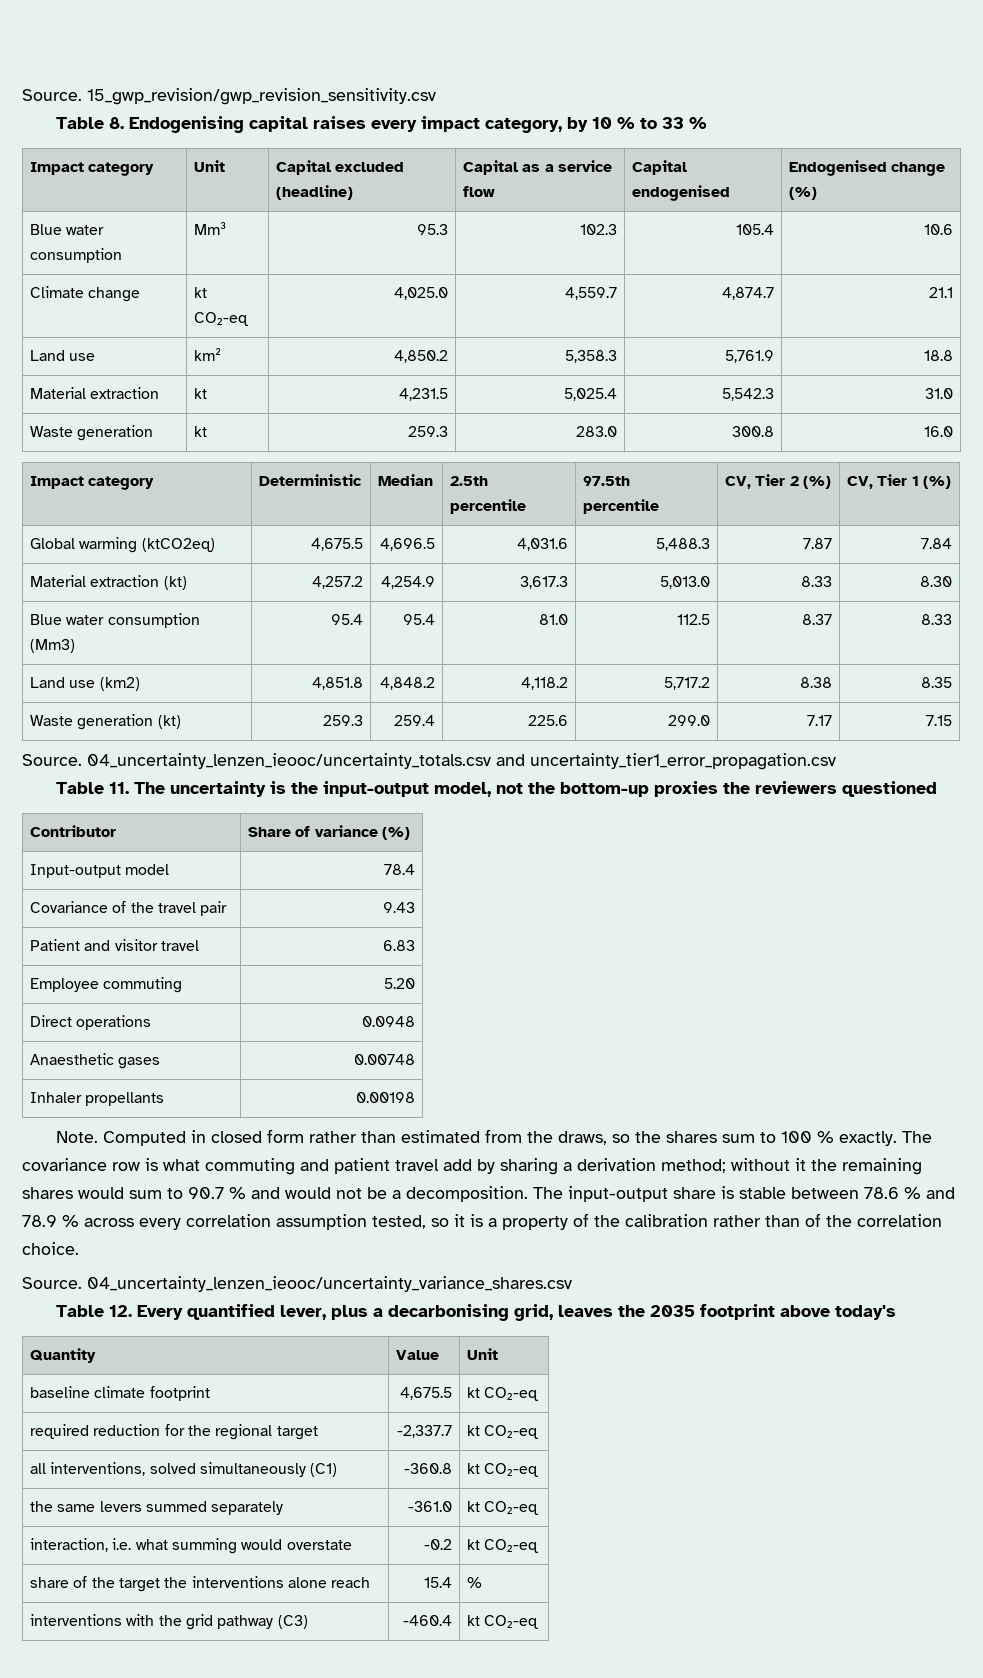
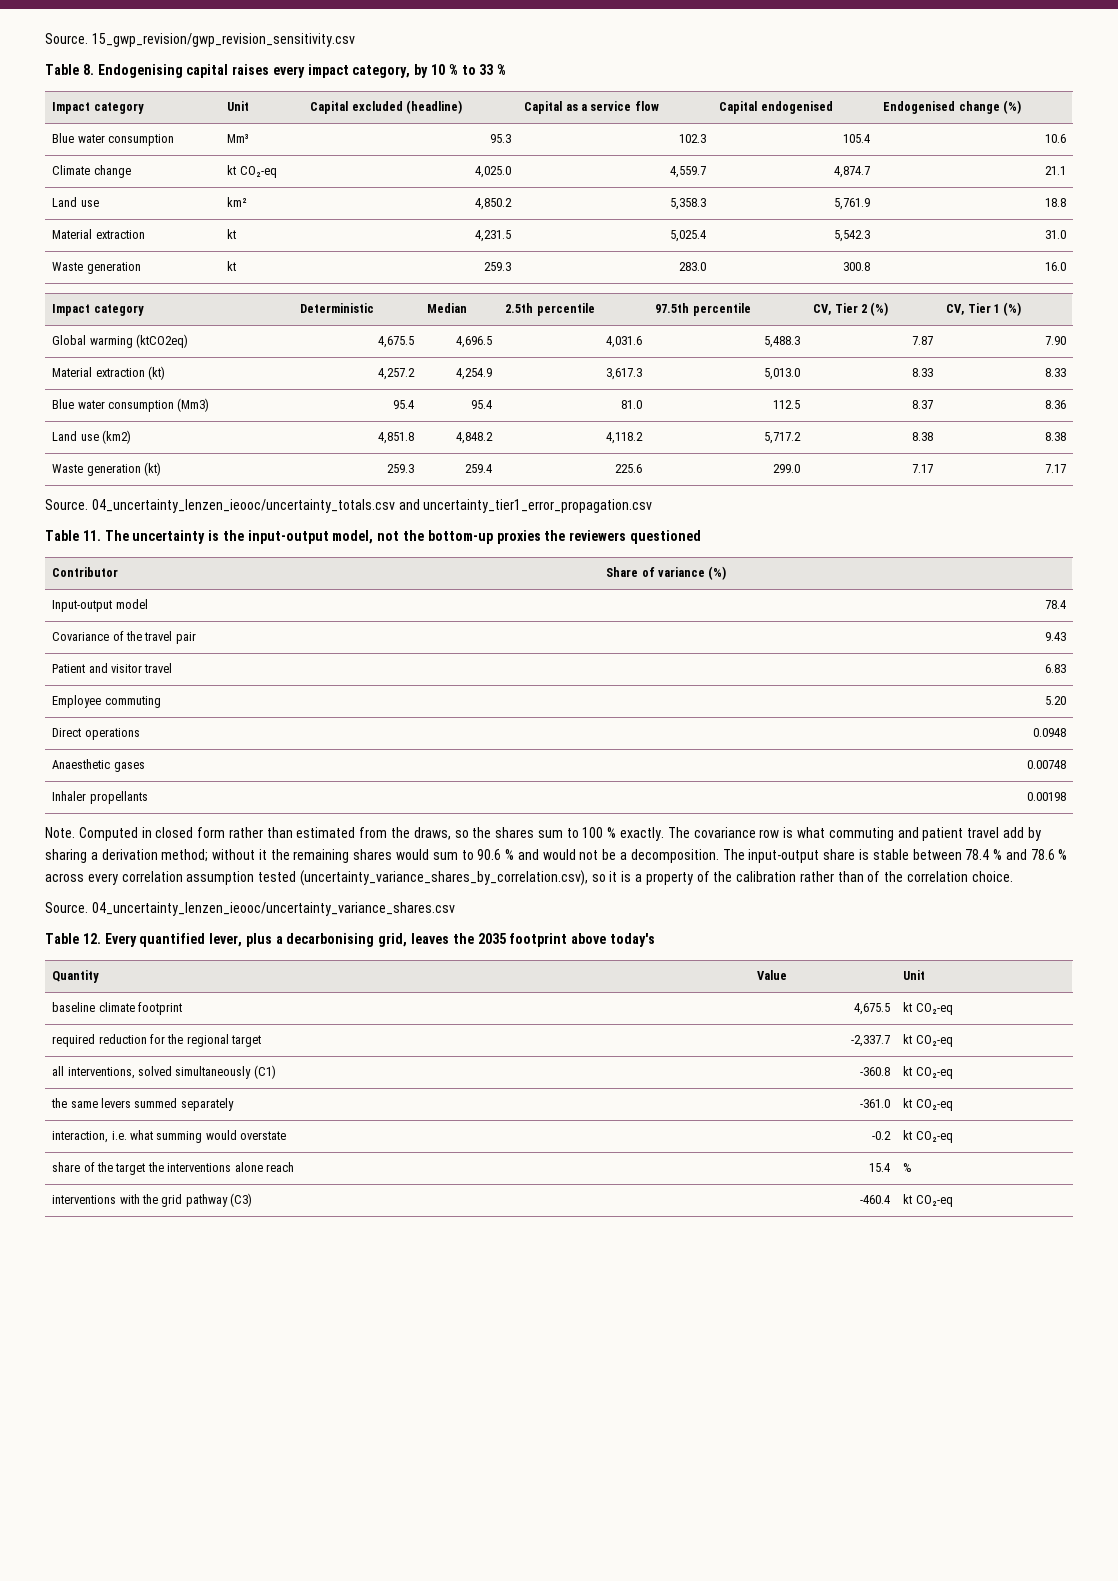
- Global warming (ktCO2eq) | 4,675.5 | 4,696.5 | 4,031.6 | 5,488.3 | 7.87 | 7.84
+ Global warming (ktCO2eq) | 4,675.5 | 4,696.5 | 4,031.6 | 5,488.3 | 7.87 | 7.90
- Material extraction (kt) | 4,257.2 | 4,254.9 | 3,617.3 | 5,013.0 | 8.33 | 8.30
+ Material extraction (kt) | 4,257.2 | 4,254.9 | 3,617.3 | 5,013.0 | 8.33 | 8.33
- Blue water consumption (Mm3) | 95.4 | 95.4 | 81.0 | 112.5 | 8.37 | 8.33
+ Blue water consumption (Mm3) | 95.4 | 95.4 | 81.0 | 112.5 | 8.37 | 8.36
- Land use (km2) | 4,851.8 | 4,848.2 | 4,118.2 | 5,717.2 | 8.38 | 8.35
+ Land use (km2) | 4,851.8 | 4,848.2 | 4,118.2 | 5,717.2 | 8.38 | 8.38
- Waste generation (kt) | 259.3 | 259.4 | 225.6 | 299.0 | 7.17 | 7.15
+ Waste generation (kt) | 259.3 | 259.4 | 225.6 | 299.0 | 7.17 | 7.17
- The covariance row is what commuting and patient travel add by sharing a derivation method; without it the remaining shares would sum to 90.7 % and would not be a decomposition.
+ The covariance row is what commuting and patient travel add by sharing a derivation method; without it the remaining shares would sum to 90.6 % and would not be a decomposition.
- The input-output share is stable between 78.6 % and 78.9 % across every correlation assumption tested, so it is a property of the calibration rather than of the correlation choice.
+ The input-output share is stable between 78.4 % and 78.6 % across every correlation assumption tested (uncertainty_variance_shares_by_correlation.csv), so it is a property of the calibration rather than of the correlation choice.

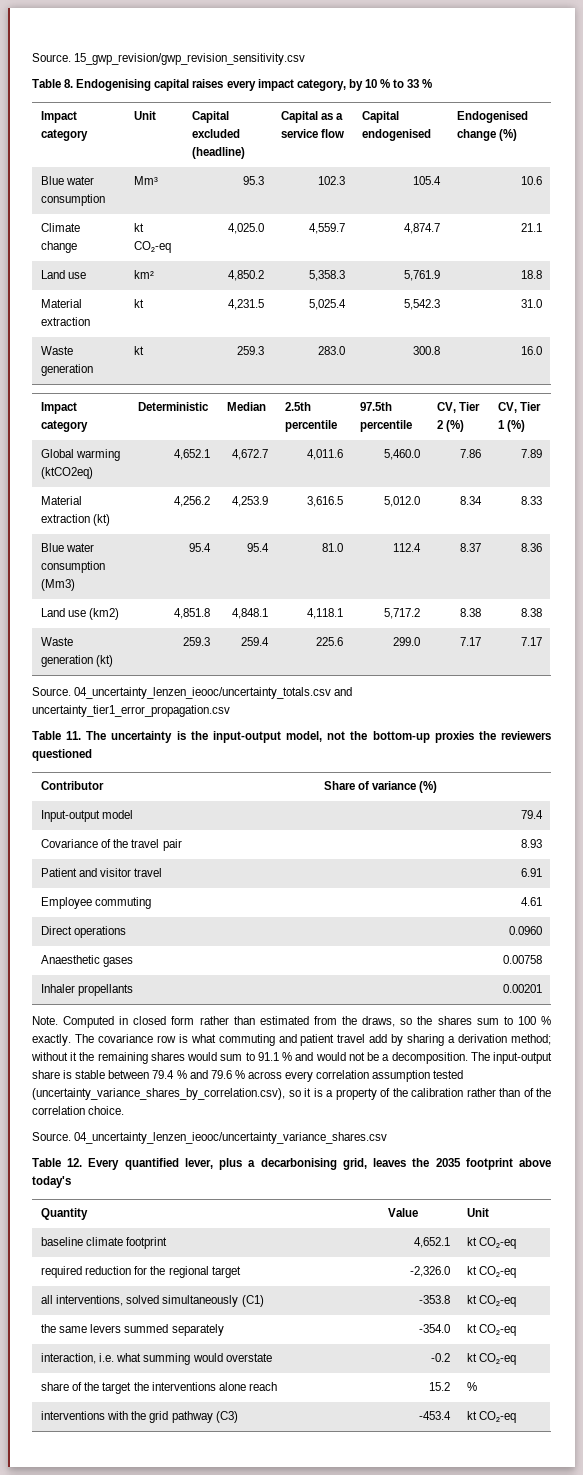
- Global warming (ktCO2eq) | 4,675.5 | 4,696.5 | 4,031.6 | 5,488.3 | 7.87 | 7.90
- Material extraction (kt) | 4,257.2 | 4,254.9 | 3,617.3 | 5,013.0 | 8.33 | 8.33
+ Global warming (ktCO2eq) | 4,652.1 | 4,672.7 | 4,011.6 | 5,460.0 | 7.86 | 7.89
+ Material extraction (kt) | 4,256.2 | 4,253.9 | 3,616.5 | 5,012.0 | 8.34 | 8.33
- Blue water consumption (Mm3) | 95.4 | 95.4 | 81.0 | 112.5 | 8.37 | 8.36
+ Blue water consumption (Mm3) | 95.4 | 95.4 | 81.0 | 112.4 | 8.37 | 8.36
- Land use (km2) | 4,851.8 | 4,848.2 | 4,118.2 | 5,717.2 | 8.38 | 8.38
+ Land use (km2) | 4,851.8 | 4,848.1 | 4,118.1 | 5,717.2 | 8.38 | 8.38
- Input-output model | 78.4
+ Input-output model | 79.4
- Covariance of the travel pair | 9.43
+ Covariance of the travel pair | 8.93
- Patient and visitor travel | 6.83
+ Patient and visitor travel | 6.91
- Employee commuting | 5.20
+ Employee commuting | 4.61
- Direct operations | 0.0948
+ Direct operations | 0.0960
- Anaesthetic gases | 0.00748
+ Anaesthetic gases | 0.00758
- Inhaler propellants | 0.00198
+ Inhaler propellants | 0.00201
- The covariance row is what commuting and patient travel add by sharing a derivation method; without it the remaining shares would sum to 90.6 % and would not be a decomposition.
+ The covariance row is what commuting and patient travel add by sharing a derivation method; without it the remaining shares would sum to 91.1 % and would not be a decomposition.
- The input-output share is stable between 78.4 % and 78.6 % across every correlation assumption tested (uncertainty_variance_shares_by_correlation.csv), so it is a property of the calibration rather than of the correlation choice.
+ The input-output share is stable between 79.4 % and 79.6 % across every correlation assumption tested (uncertainty_variance_shares_by_correlation.csv), so it is a property of the calibration rather than of the correlation choice.
- baseline climate footprint | 4,675.5 | kt CO₂-eq
+ baseline climate footprint | 4,652.1 | kt CO₂-eq
- required reduction for the regional target | -2,337.7 | kt CO₂-eq
+ required reduction for the regional target | -2,326.0 | kt CO₂-eq
- all interventions, solved simultaneously (C1) | -360.8 | kt CO₂-eq
+ all interventions, solved simultaneously (C1) | -353.8 | kt CO₂-eq
- the same levers summed separately | -361.0 | kt CO₂-eq
+ the same levers summed separately | -354.0 | kt CO₂-eq
- share of the target the interventions alone reach | 15.4 | %
+ share of the target the interventions alone reach | 15.2 | %
- interventions with the grid pathway (C3) | -460.4 | kt CO₂-eq
+ interventions with the grid pathway (C3) | -453.4 | kt CO₂-eq

